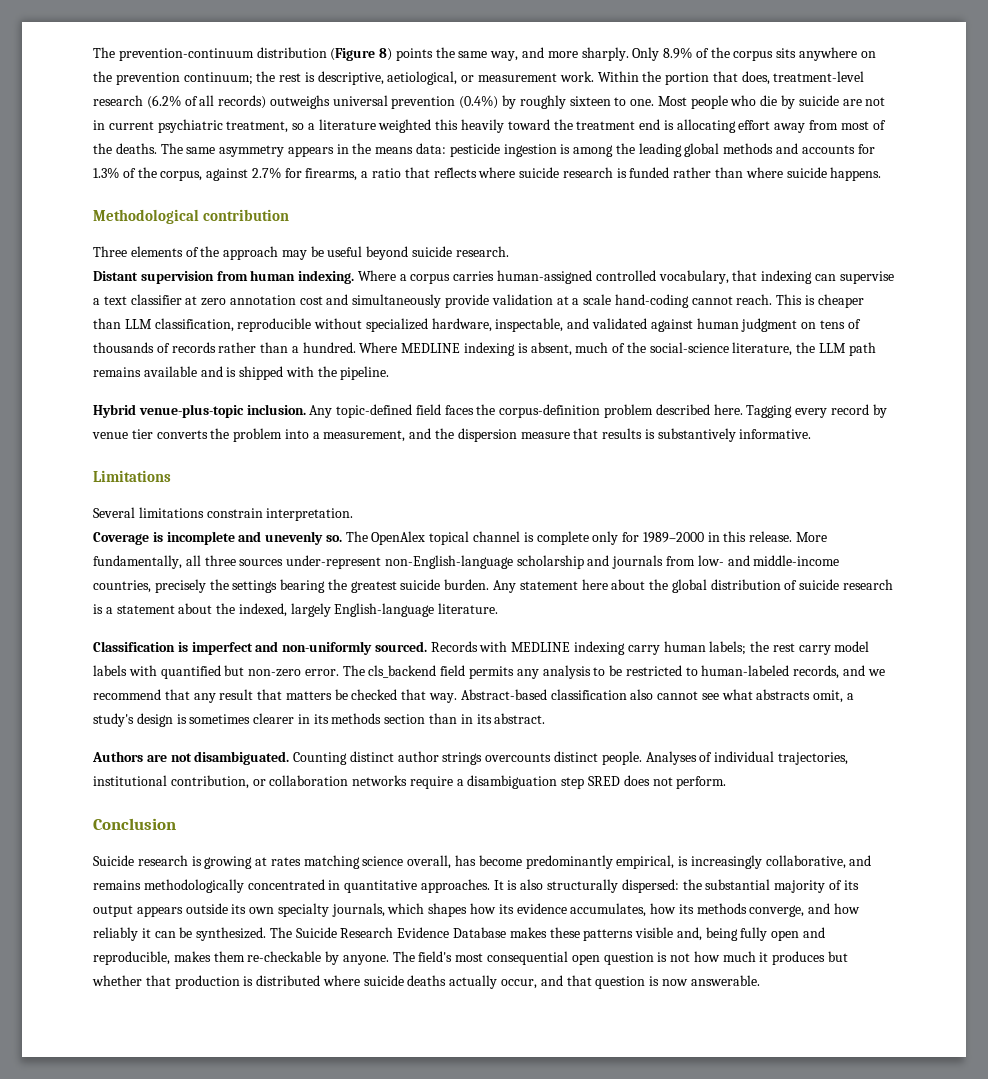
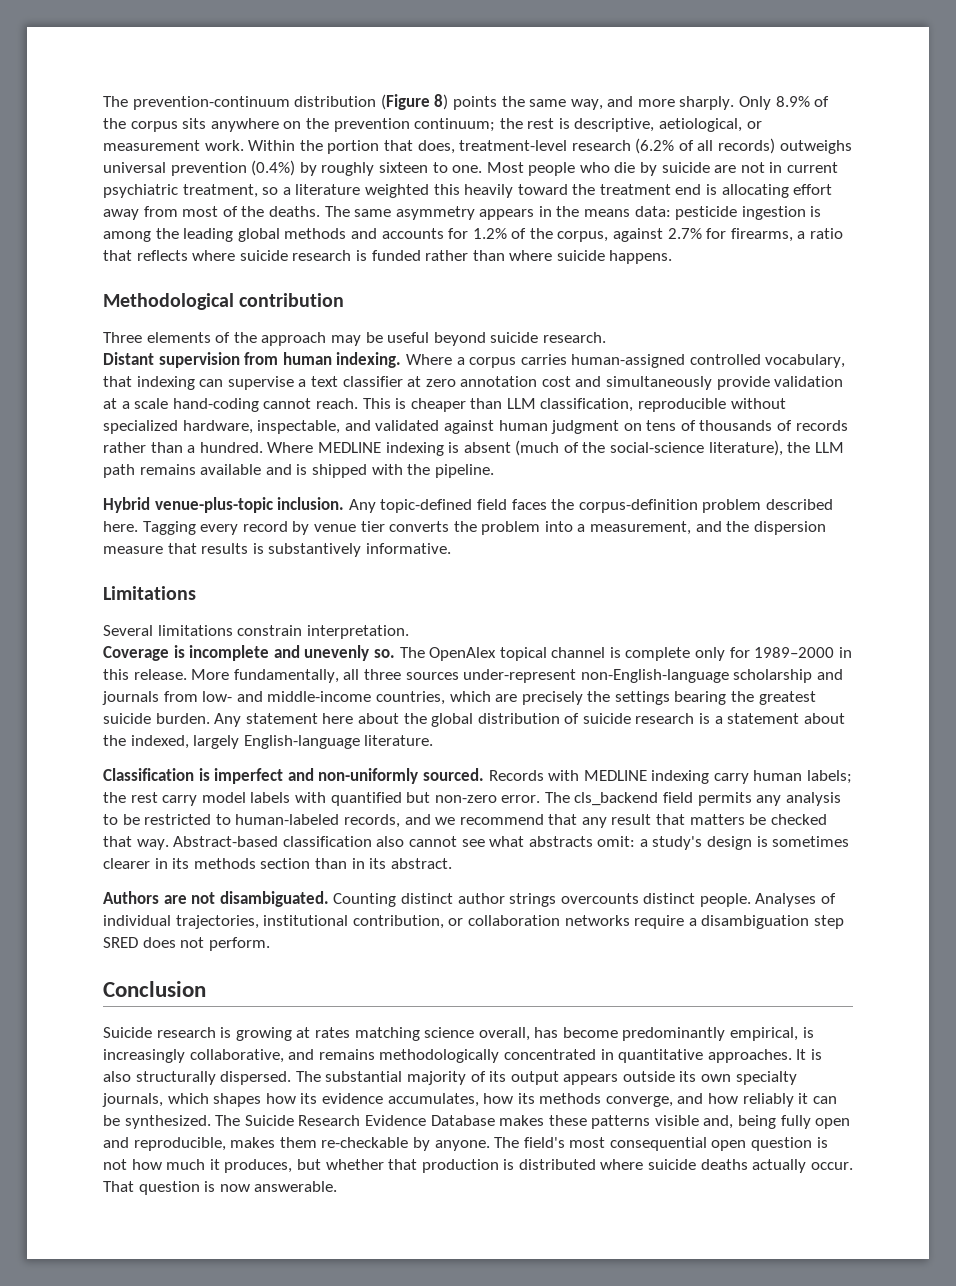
- The same asymmetry appears in the means data: pesticide ingestion is among the leading global methods and accounts for 1.3% of the corpus, against 2.7% for firearms, a ratio that reflects where suicide research is funded rather than where suicide happens.
+ The same asymmetry appears in the means data: pesticide ingestion is among the leading global methods and accounts for 1.2% of the corpus, against 2.7% for firearms, a ratio that reflects where suicide research is funded rather than where suicide happens.
- Where MEDLINE indexing is absent, much of the social-science literature, the LLM path remains available and is shipped with the pipeline.
+ Where MEDLINE indexing is absent (much of the social-science literature), the LLM path remains available and is shipped with the pipeline.
- More fundamentally, all three sources under-represent non-English-language scholarship and journals from low- and middle-income countries, precisely the settings bearing the greatest suicide burden.
+ More fundamentally, all three sources under-represent non-English-language scholarship and journals from low- and middle-income countries, which are precisely the settings bearing the greatest suicide burden.
- Abstract-based classification also cannot see what abstracts omit, a study's design is sometimes clearer in its methods section than in its abstract.
+ Abstract-based classification also cannot see what abstracts omit: a study's design is sometimes clearer in its methods section than in its abstract.
- It is also structurally dispersed: the substantial majority of its output appears outside its own specialty journals, which shapes how its evidence accumulates, how its methods converge, and how reliably it can be synthesized.
+ It is also structurally dispersed. The substantial majority of its output appears outside its own specialty journals, which shapes how its evidence accumulates, how its methods converge, and how reliably it can be synthesized.
- The field's most consequential open question is not how much it produces but whether that production is distributed where suicide deaths actually occur, and that question is now answerable.
+ The field's most consequential open question is not how much it produces, but whether that production is distributed where suicide deaths actually occur. That question is now answerable.

